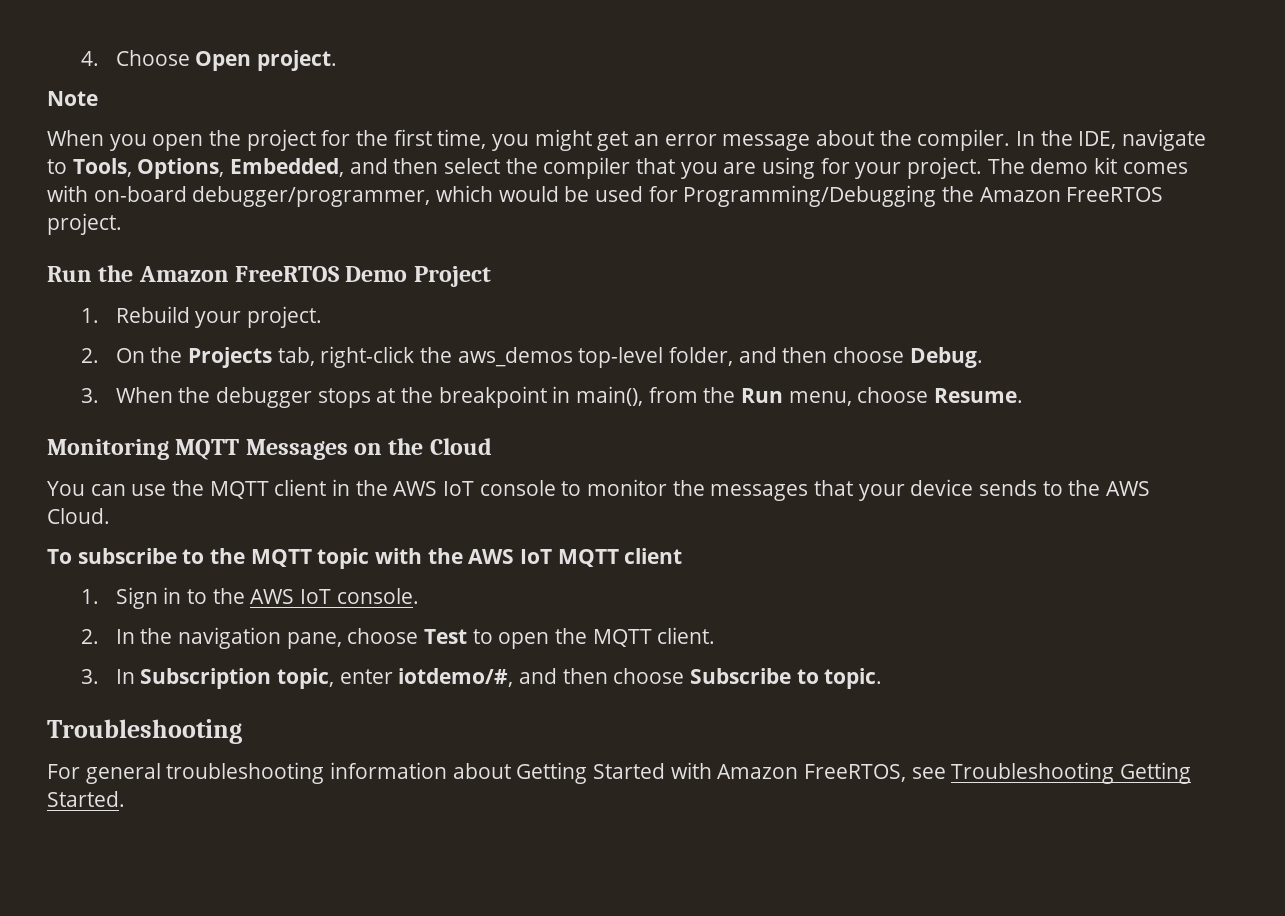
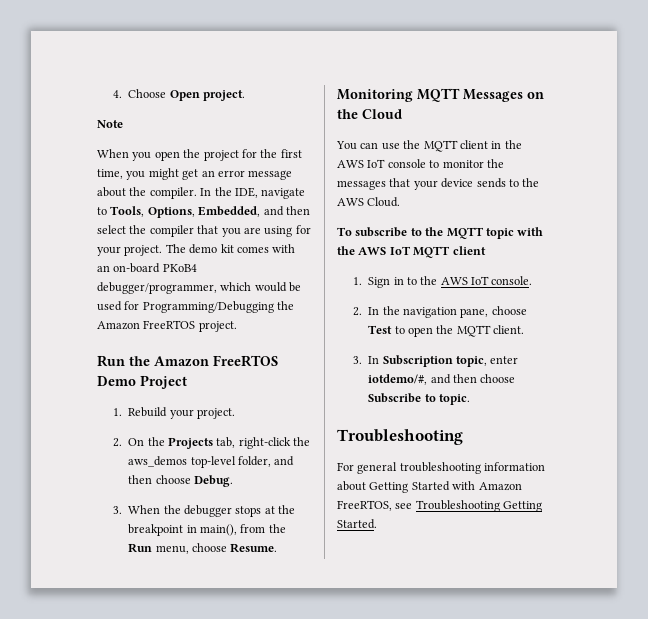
- The demo kit comes with on-board debugger/programmer, which would be used for Programming/Debugging the Amazon FreeRTOS project.
+ The demo kit comes with an on-board PKoB4 debugger/programmer, which would be used for Programming/Debugging the Amazon FreeRTOS project.

